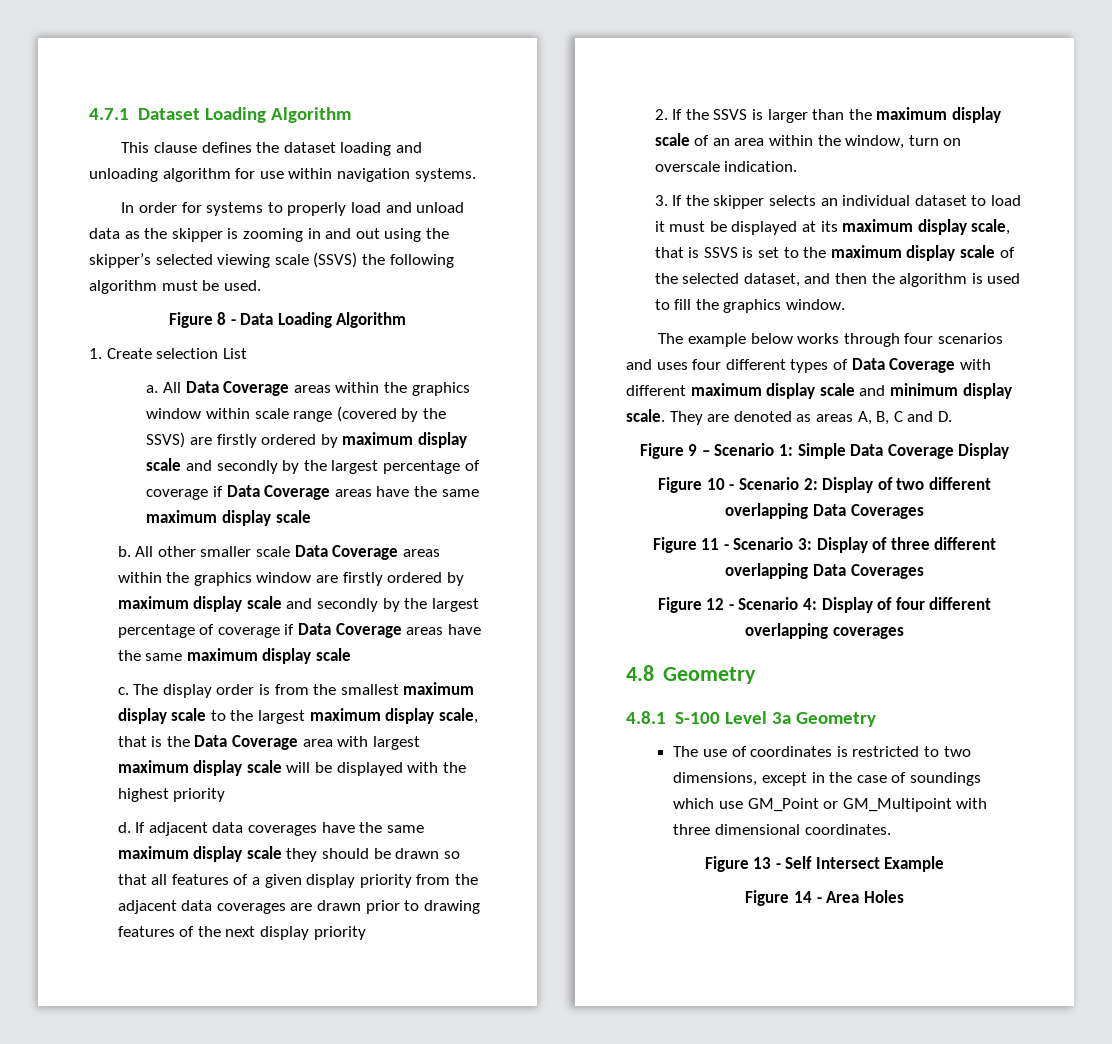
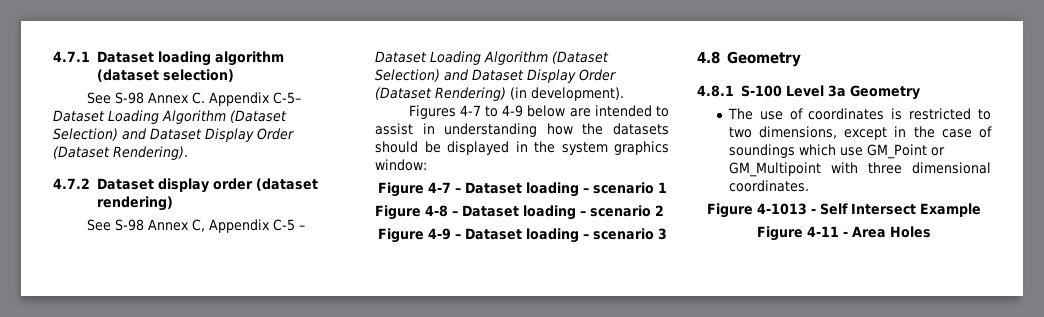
- 4.7.1 Dataset Loading Algorithm
- This clause defines the dataset loading and unloading algorithm for use within navigation systems.
- In order for systems to properly load and unload data as the skipper is zooming in and out using the skipper’s selected viewing scale (SSVS) the following algorithm must be used.
- Figure 8 - Data Loading Algorithm
- 1. Create selection List
- a. All Data Coverage areas within the graphics window within scale range (covered by the SSVS) are firstly ordered by maximum display scale and secondly by the largest percentage of coverage if Data Coverage areas have the same maximum display scale
- b. All other smaller scale Data Coverage areas within the graphics window are firstly ordered by maximum display scale and secondly by the largest percentage of coverage if Data Coverage areas have the same maximum display scale
- c. The display order is from the smallest maximum display scale to the largest maximum display scale, that is the Data Coverage area with largest maximum display scale will be displayed with the highest priority
- d. If adjacent data coverages have the same maximum display scale they should be drawn so that all features of a given display priority from the adjacent data coverages are drawn prior to drawing features of the next display priority
- 2. If the SSVS is larger than the maximum display scale of an area within the window, turn on overscale indication.
- 3. If the skipper selects an individual dataset to load it must be displayed at its maximum display scale, that is SSVS is set to the maximum display scale of the selected dataset, and then the algorithm is used to fill the graphics window.
- The example below works through four scenarios and uses four different types of Data Coverage with different maximum display scale and minimum display scale. They are denoted as areas A, B, C and D.
- Figure 9 – Scenario 1: Simple Data Coverage Display
- Figure 10 - Scenario 2: Display of two different overlapping Data Coverages
- Figure 11 - Scenario 3: Display of three different overlapping Data Coverages
- Figure 12 - Scenario 4: Display of four different overlapping coverages
+ 4.7.1 Dataset loading algorithm (dataset selection)
+ See S-98 Annex C. Appendix C-5– Dataset Loading Algorithm (Dataset Selection) and Dataset Display Order (Dataset Rendering).
+ 4.7.2 Dataset display order (dataset rendering)
+ See S-98 Annex C, Appendix C-5 – Dataset Loading Algorithm (Dataset Selection) and Dataset Display Order (Dataset Rendering) (in development).
+ Figures 4-7 to 4-9 below are intended to assist in understanding how the datasets should be displayed in the system graphics window:
+ Figure 4-7 – Dataset loading – scenario 1
+ Figure 4-8 – Dataset loading – scenario 2
+ Figure 4-9 – Dataset loading – scenario 3
- Figure 13 - Self Intersect Example
+ Figure 4-1013 - Self Intersect Example
- Figure 14 - Area Holes
+ Figure 4-11 - Area Holes

